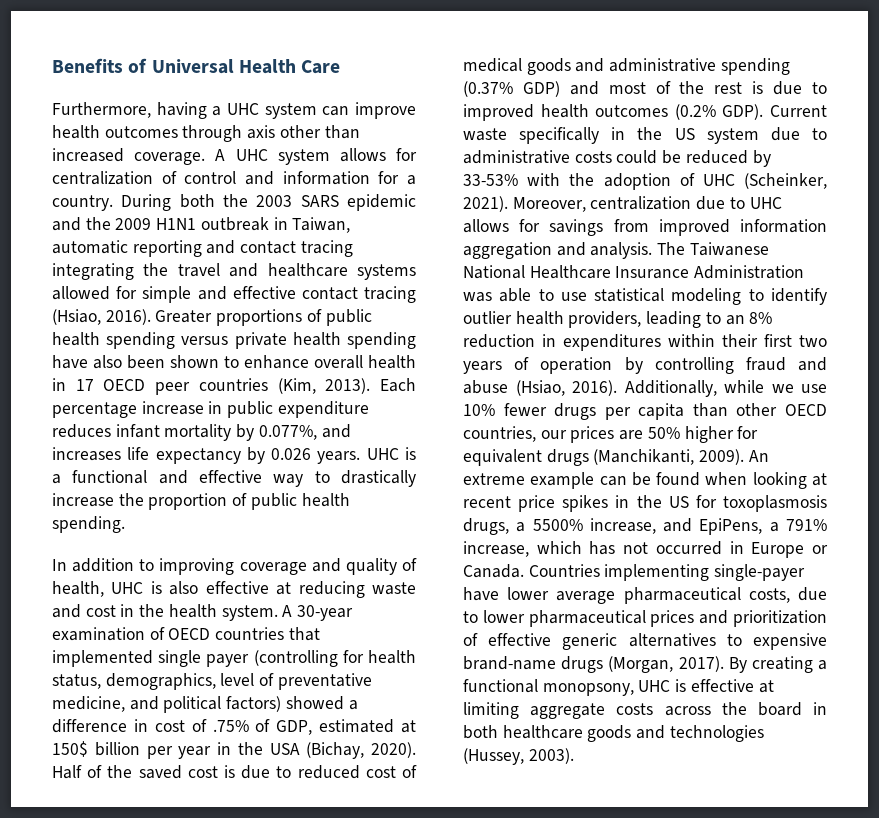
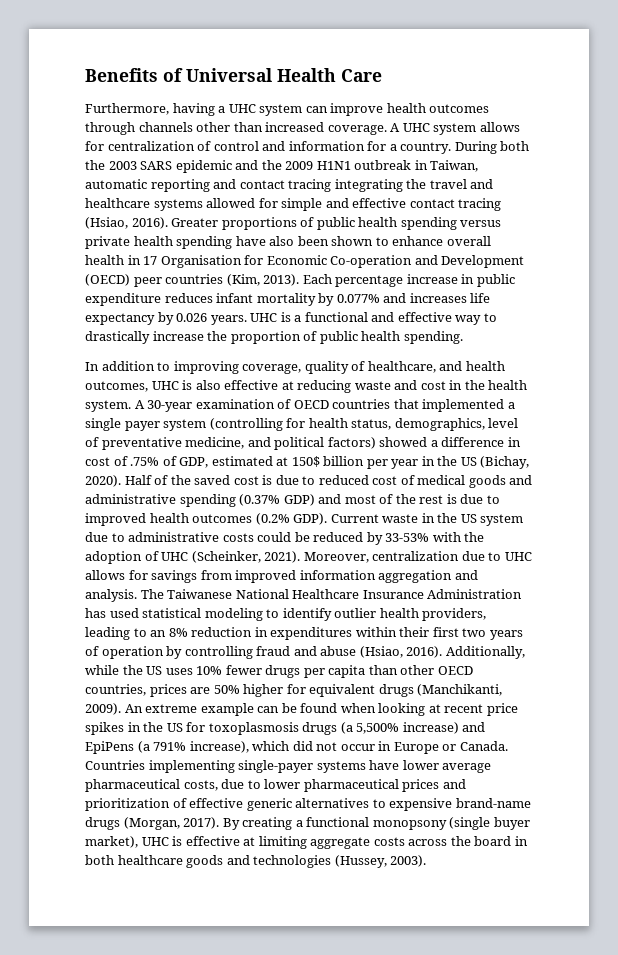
- Furthermore, having a UHC system can improve health outcomes through axis other than increased coverage.
+ Furthermore, having a UHC system can improve health outcomes through channels other than increased coverage.
- Greater proportions of public health spending versus private health spending have also been shown to enhance overall health in 17 OECD peer countries (Kim, 2013).
+ Greater proportions of public health spending versus private health spending have also been shown to enhance overall health in 17 Organisation for Economic Co-operation and Development (OECD) peer countries (Kim, 2013).
- Each percentage increase in public expenditure reduces infant mortality by 0.077%, and increases life expectancy by 0.026 years.
+ Each percentage increase in public expenditure reduces infant mortality by 0.077% and increases life expectancy by 0.026 years.
- In addition to improving coverage and quality of health, UHC is also effective at reducing waste and cost in the health system.
+ In addition to improving coverage, quality of healthcare, and health outcomes, UHC is also effective at reducing waste and cost in the health system.
- A 30-year examination of OECD countries that implemented single payer (controlling for health status, demographics, level of preventative medicine, and political factors) showed a difference in cost of .75% of GDP, estimated at 150$ billion per year in the USA (Bichay, 2020).
+ A 30-year examination of OECD countries that implemented a single payer system (controlling for health status, demographics, level of preventative medicine, and political factors) showed a difference in cost of .75% of GDP, estimated at 150$ billion per year in the US (Bichay, 2020).
- Current waste specifically in the US system due to administrative costs could be reduced by 33-53% with the adoption of UHC (Scheinker, 2021).
+ Current waste in the US system due to administrative costs could be reduced by 33-53% with the adoption of UHC (Scheinker, 2021).
- The Taiwanese National Healthcare Insurance Administration was able to use statistical modeling to identify outlier health providers, leading to an 8% reduction in expenditures within their first two years of operation by controlling fraud and abuse (Hsiao, 2016).
+ The Taiwanese National Healthcare Insurance Administration has used statistical modeling to identify outlier health providers, leading to an 8% reduction in expenditures within their first two years of operation by controlling fraud and abuse (Hsiao, 2016).
- Additionally, while we use 10% fewer drugs per capita than other OECD countries, our prices are 50% higher for equivalent drugs (Manchikanti, 2009).
+ Additionally, while the US uses 10% fewer drugs per capita than other OECD countries, prices are 50% higher for equivalent drugs (Manchikanti, 2009).
- An extreme example can be found when looking at recent price spikes in the US for toxoplasmosis drugs, a 5500% increase, and EpiPens, a 791% increase, which has not occurred in Europe or Canada.
+ An extreme example can be found when looking at recent price spikes in the US for toxoplasmosis drugs (a 5,500% increase) and EpiPens (a 791% increase), which did not occur in Europe or Canada.
- Countries implementing single-payer have lower average pharmaceutical costs, due to lower pharmaceutical prices and prioritization of effective generic alternatives to expensive brand-name drugs (Morgan, 2017).
+ Countries implementing single-payer systems have lower average pharmaceutical costs, due to lower pharmaceutical prices and prioritization of effective generic alternatives to expensive brand-name drugs (Morgan, 2017).
- By creating a functional monopsony, UHC is effective at limiting aggregate costs across the board in both healthcare goods and technologies (Hussey, 2003).
+ By creating a functional monopsony (single buyer market), UHC is effective at limiting aggregate costs across the board in both healthcare goods and technologies (Hussey, 2003).

